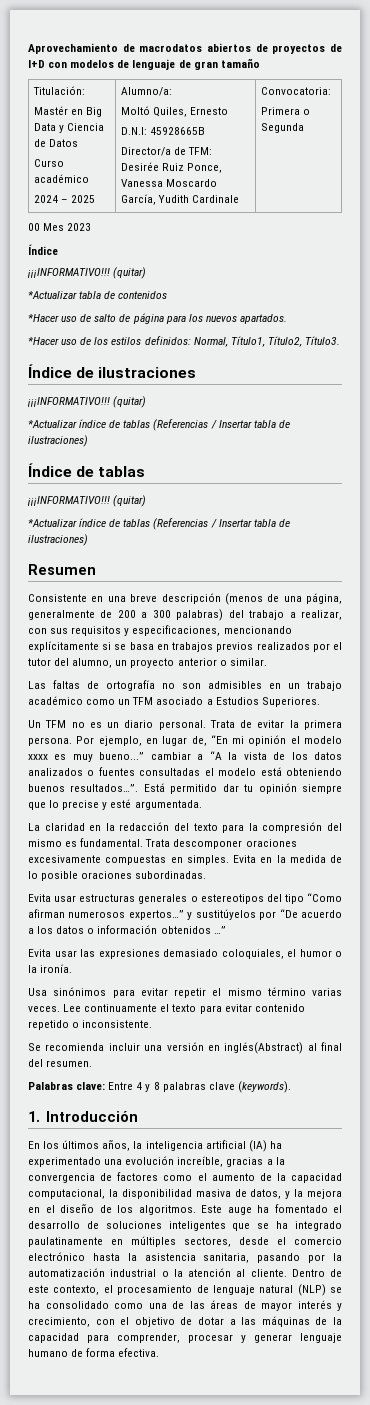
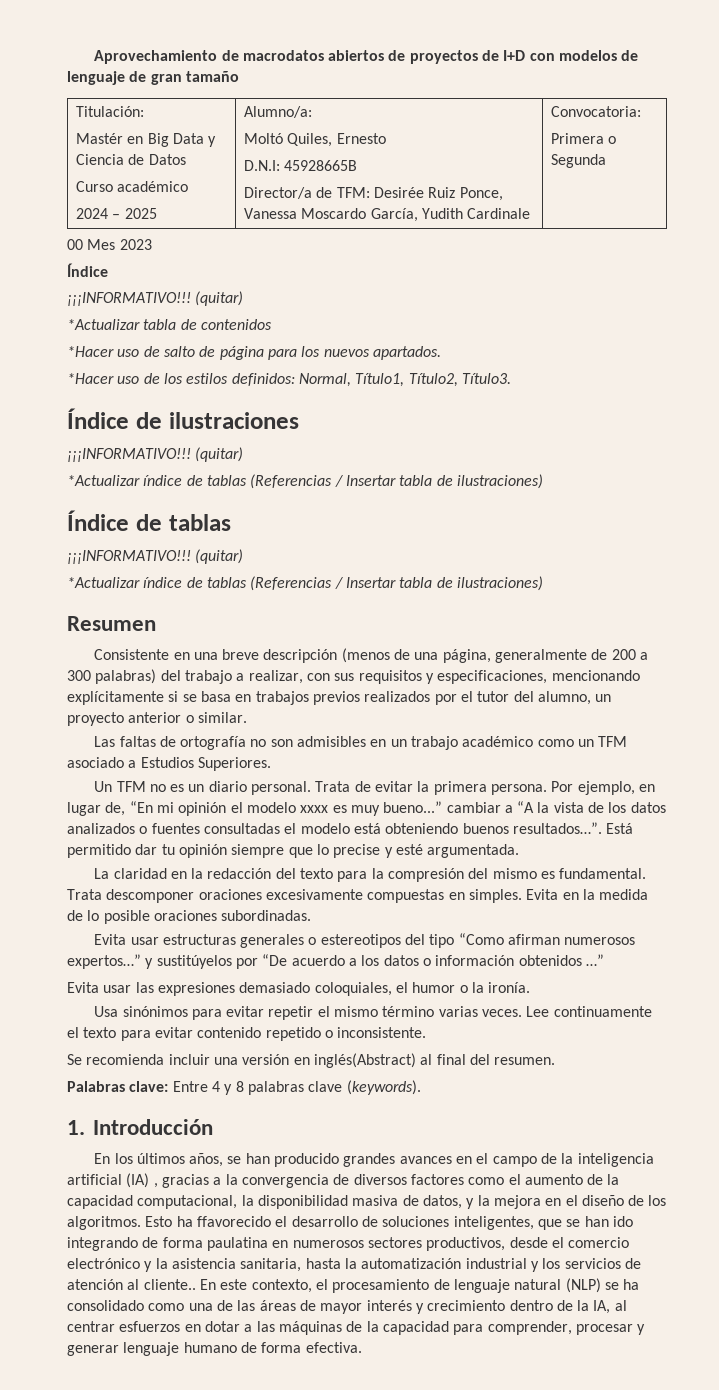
- En los últimos años, la inteligencia artificial (IA) ha experimentado una evolución increíble, gracias a la convergencia de factores como el aumento de la capacidad computacional, la disponibilidad masiva de datos, y la mejora en el diseño de los algoritmos.
+ En los últimos años, se han producido grandes avances en el campo de la inteligencia artificial (IA) , gracias a la convergencia de diversos factores como el aumento de la capacidad computacional, la disponibilidad masiva de datos, y la mejora en el diseño de los algoritmos.
- Este auge ha fomentado el desarrollo de soluciones inteligentes que se ha integrado paulatinamente en múltiples sectores, desde el comercio electrónico hasta la asistencia sanitaria, pasando por la automatización industrial o la atención al cliente. Dentro de este contexto, el procesamiento de lenguaje natural (NLP) se ha consolidado como una de las áreas de mayor interés y crecimiento, con el objetivo de dotar a las máquinas de la capacidad para comprender, procesar y generar lenguaje humano de forma efectiva.
+ Esto ha ffavorecido el desarrollo de soluciones inteligentes, que se han ido integrando de forma paulatina en numerosos sectores productivos, desde el comercio electrónico y la asistencia sanitaria, hasta la automatización industrial y los servicios de atención al cliente.. En este contexto, el procesamiento de lenguaje natural (NLP) se ha consolidado como una de las áreas de mayor interés y crecimiento dentro de la IA, al centrar esfuerzos en dotar a las máquinas de la capacidad para comprender, procesar y generar lenguaje humano de forma efectiva.

